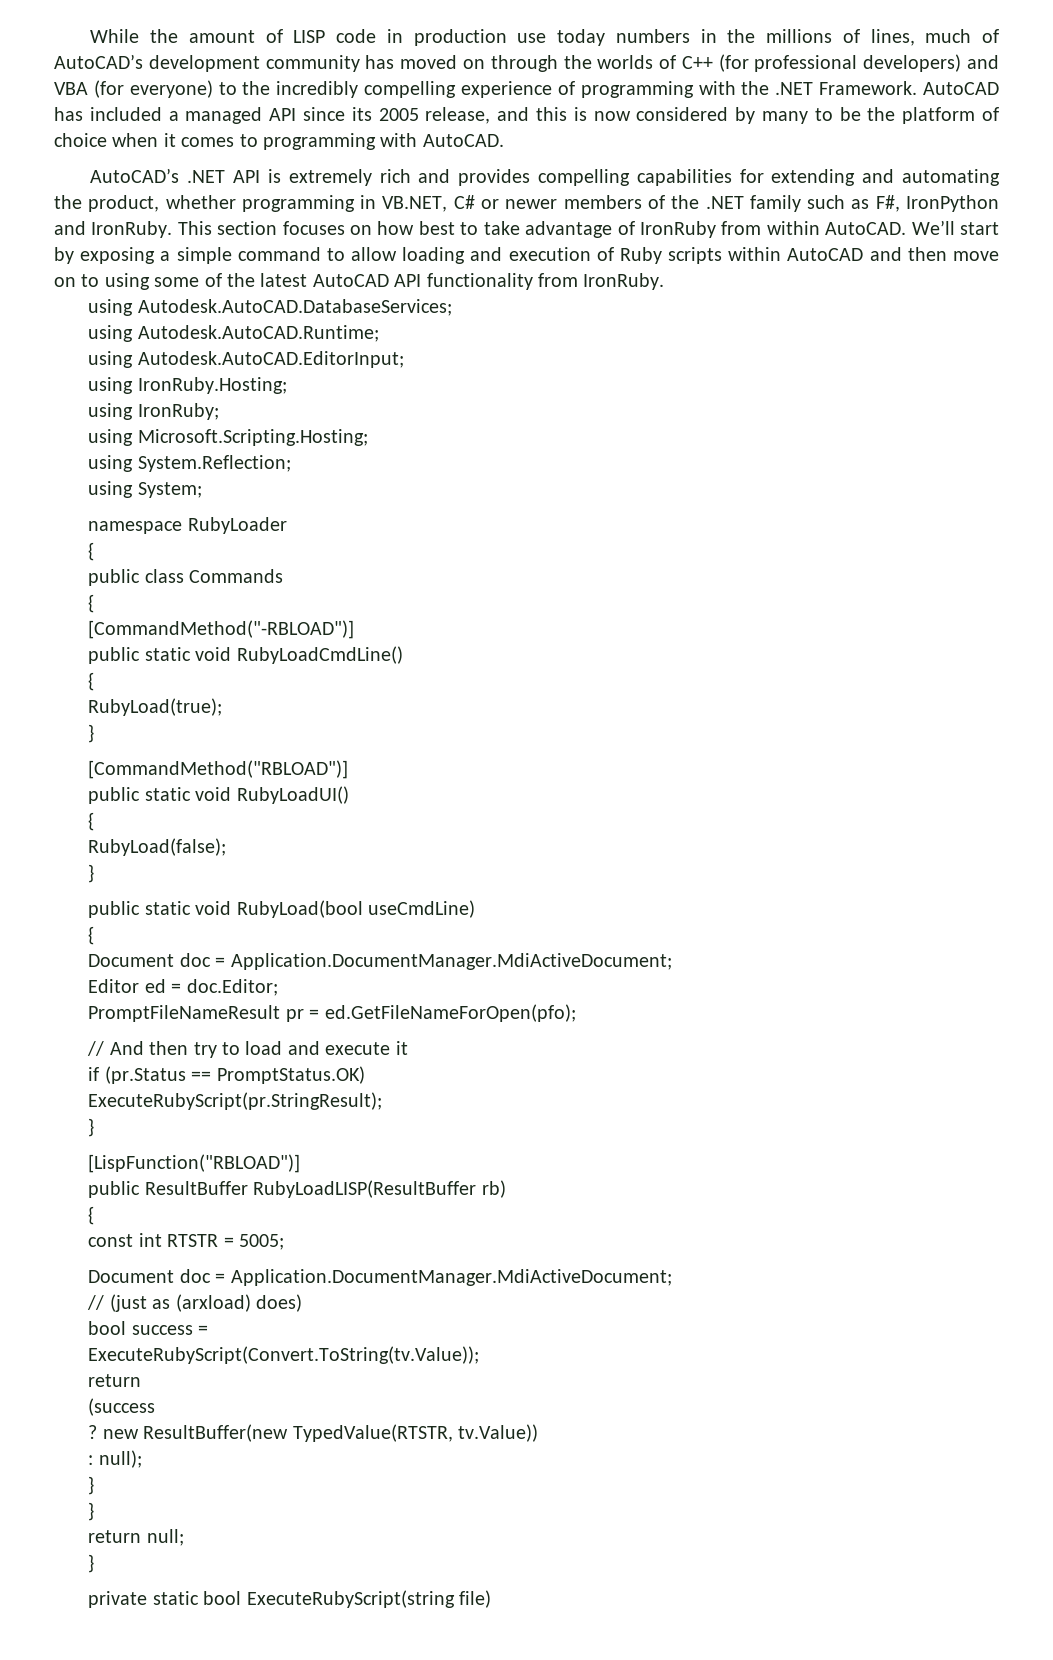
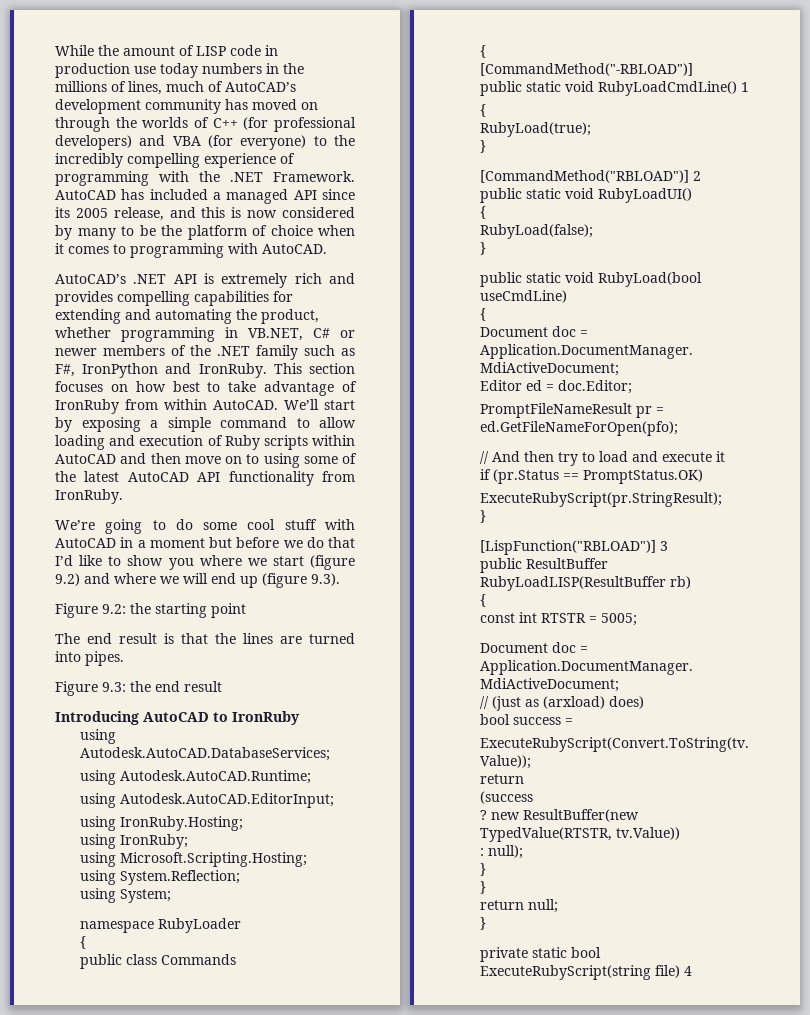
+ We’re going to do some cool stuff with AutoCAD in a moment but before we do that I’d like to show you where we start (figure 9.2) and where we will end up (figure 9.3).
+ Figure 9.2: the starting point
+ The end result is that the lines are turned into pipes.
+ Figure 9.3: the end result
+ Introducing AutoCAD to IronRuby
- public static void RubyLoadCmdLine()
+ public static void RubyLoadCmdLine() 1
- [CommandMethod("RBLOAD")]
+ [CommandMethod("RBLOAD")] 2
- [LispFunction("RBLOAD")]
+ [LispFunction("RBLOAD")] 3
- private static bool ExecuteRubyScript(string file)
+ private static bool ExecuteRubyScript(string file) 4

